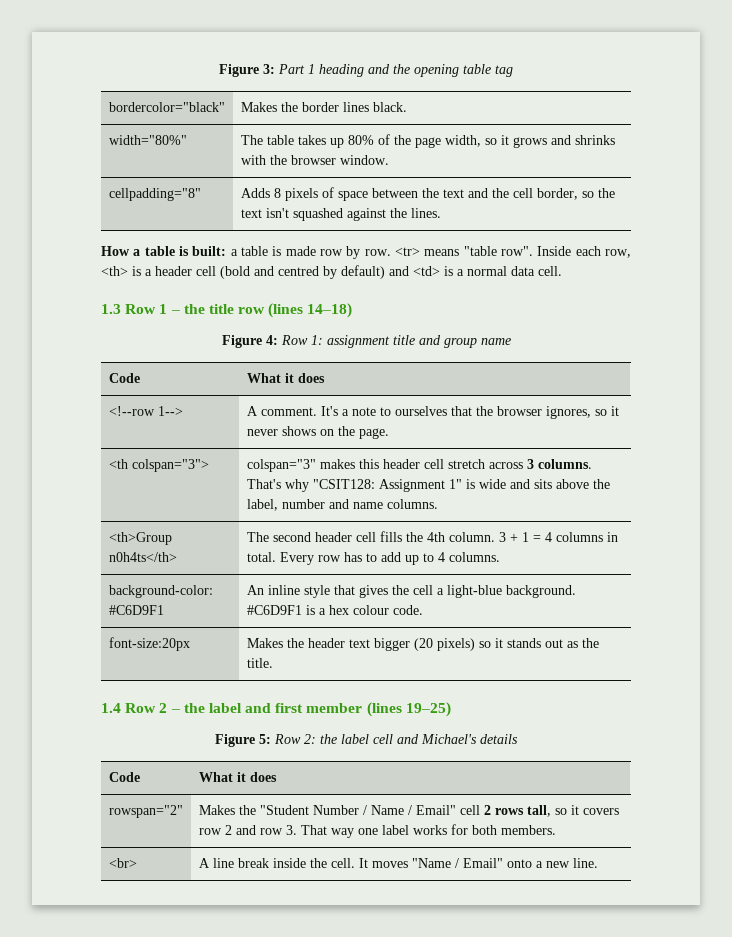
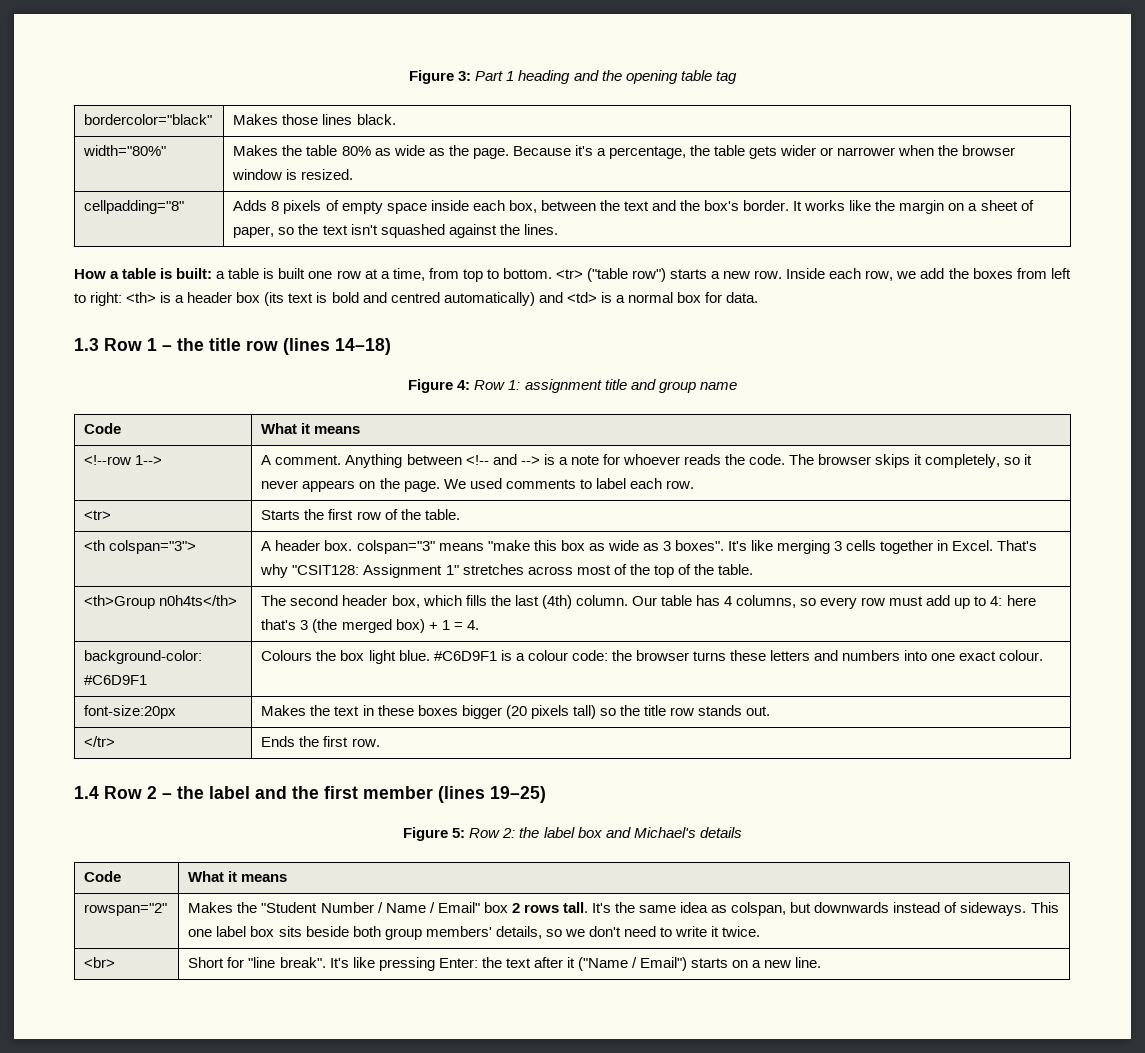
- bordercolor="black" | Makes the border lines black.
+ bordercolor="black" | Makes those lines black.
- width="80%" | The table takes up 80% of the page width, so it grows and shrinks with the browser window.
+ width="80%" | Makes the table 80% as wide as the page. Because it's a percentage, the table gets wider or narrower when the browser window is resized.
- cellpadding="8" | Adds 8 pixels of space between the text and the cell border, so the text isn't squashed against the lines.
+ cellpadding="8" | Adds 8 pixels of empty space inside each box, between the text and the box's border. It works like the margin on a sheet of paper, so the text isn't squashed against the lines.
- How a table is built: a table is made row by row. <tr> means "table row". Inside each row, <th> is a header cell (bold and centred by default) and <td> is a normal data cell.
+ How a table is built: a table is built one row at a time, from top to bottom. <tr> ("table row") starts a new row. Inside each row, we add the boxes from left to right: <th> is a header box (its text is bold and centred automatically) and <td> is a normal box for data.
  Figure 4: Row 1: assignment title and group name
- Code | What it does
+ Code | What it means
- <!--row 1--> | A comment. It's a note to ourselves that the browser ignores, so it never shows on the page.
- <th colspan="3"> | colspan="3" makes this header cell stretch across 3 columns. That's why "CSIT128: Assignment 1" is wide and sits above the label, number and name columns.
+ <!--row 1--> | A comment. Anything between <!-- and --> is a note for whoever reads the code. The browser skips it completely, so it never appears on the page. We used comments to label each row.
+ <tr> | Starts the first row of the table.
+ <th colspan="3"> | A header box. colspan="3" means "make this box as wide as 3 boxes". It's like merging 3 cells together in Excel. That's why "CSIT128: Assignment 1" stretches across most of the top of the table.
- <th>Group n0h4ts</th> | The second header cell fills the 4th column. 3 + 1 = 4 columns in total. Every row has to add up to 4 columns.
- background-color: #C6D9F1 | An inline style that gives the cell a light-blue background. #C6D9F1 is a hex colour code.
- font-size:20px | Makes the header text bigger (20 pixels) so it stands out as the title.
+ <th>Group n0h4ts</th> | The second header box, which fills the last (4th) column. Our table has 4 columns, so every row must add up to 4: here that's 3 (the merged box) + 1 = 4.
+ background-color: #C6D9F1 | Colours the box light blue. #C6D9F1 is a colour code: the browser turns these letters and numbers into one exact colour.
+ font-size:20px | Makes the text in these boxes bigger (20 pixels tall) so the title row stands out.
+ </tr> | Ends the first row.
- 1.4 Row 2 – the label and first member (lines 19–25)
+ 1.4 Row 2 – the label and the first member (lines 19–25)
- Figure 5: Row 2: the label cell and Michael's details
- Code | What it does
+ Figure 5: Row 2: the label box and Michael's details
+ Code | What it means
- Makes the "Student Number / Name / Email" cell 2 rows tall, so it covers row 2 and row 3. That way one label works for both members.
- <br> | A line break inside the cell. It moves "Name / Email" onto a new line.
+ Makes the "Student Number / Name / Email" box 2 rows tall. It's the same idea as colspan, but downwards instead of sideways. This one label box sits beside both group members' details, so we don't need to write it twice.
+ <br> | Short for "line break". It's like pressing Enter: the text after it ("Name / Email") starts on a new line.

